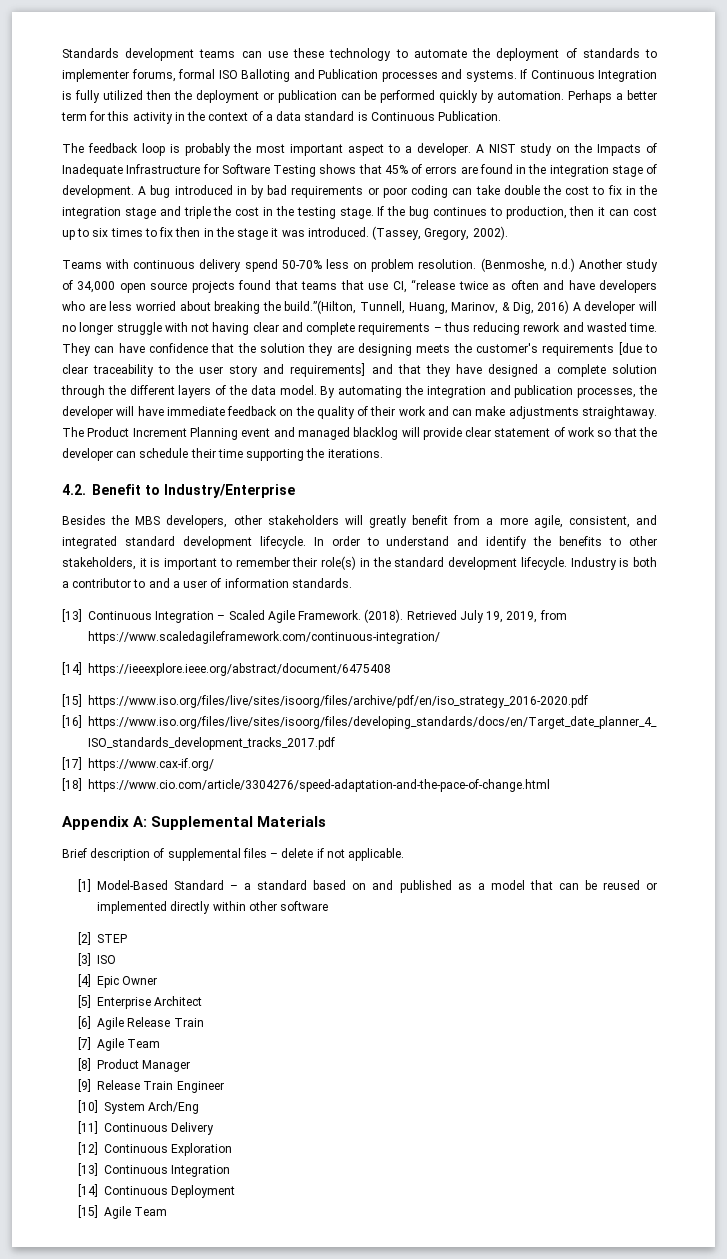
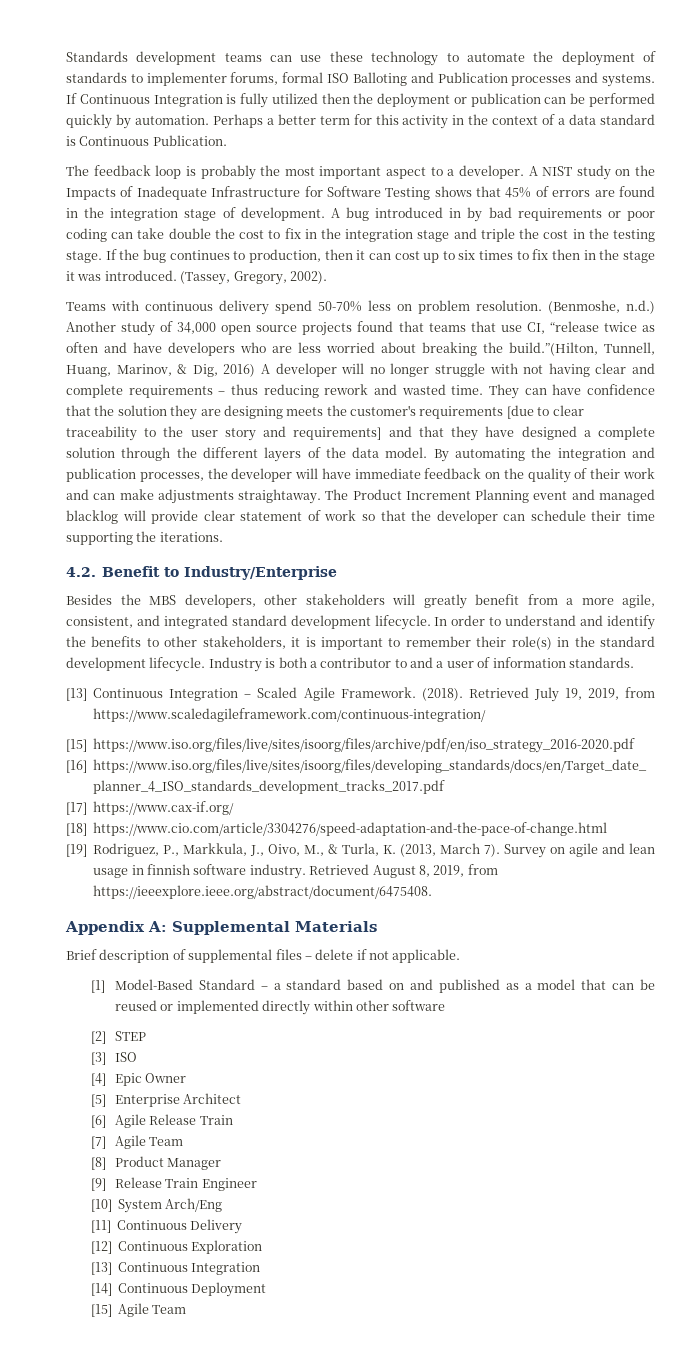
- [14] https://ieeexplore.ieee.org/abstract/document/6475408
+ [19] Rodriguez, P., Markkula, J., Oivo, M., & Turla, K. (2013, March 7). Survey on agile and lean usage in finnish software industry. Retrieved August 8, 2019, from https://ieeexplore.ieee.org/abstract/document/6475408.

